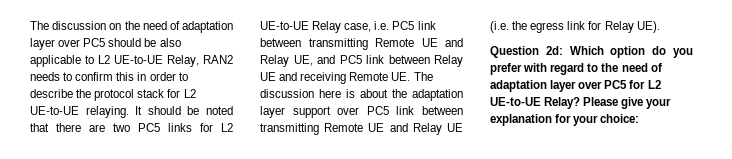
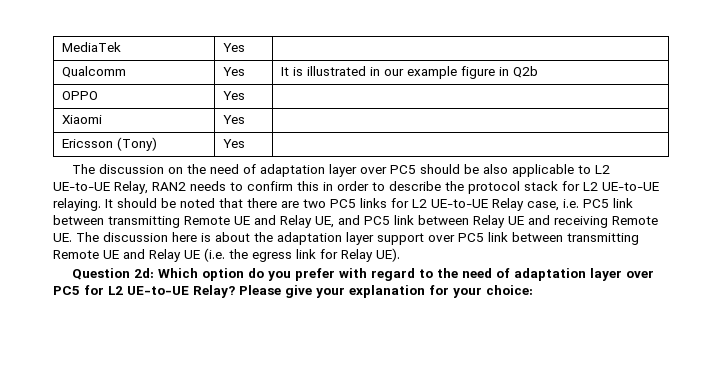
+ MediaTek | Yes |
+ Qualcomm | Yes | It is illustrated in our example figure in Q2b
+ OPPO | Yes |
+ Xiaomi | Yes |
+ Ericsson (Tony) | Yes |

